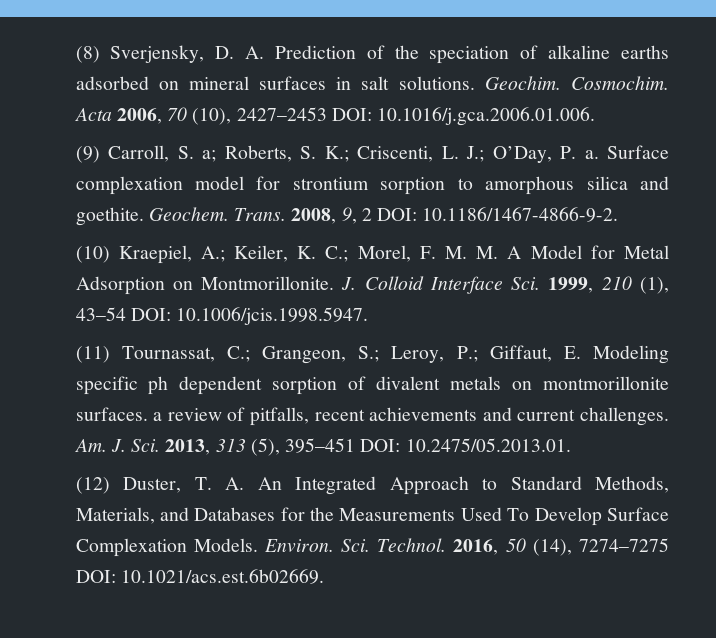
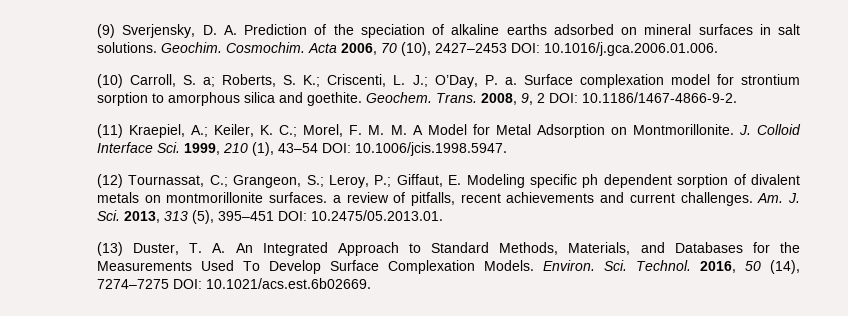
- (8) Sverjensky, D. A. Prediction of the speciation of alkaline earths adsorbed on mineral surfaces in salt solutions.
+ (9) Sverjensky, D. A. Prediction of the speciation of alkaline earths adsorbed on mineral surfaces in salt solutions.
- (9) Carroll, S. a; Roberts, S. K.; Criscenti, L. J.; O’Day, P. a.
+ (10) Carroll, S. a; Roberts, S. K.; Criscenti, L. J.; O’Day, P. a.
- (10) Kraepiel, A.; Keiler, K. C.; Morel, F. M. M. A Model for Metal Adsorption on Montmorillonite.
+ (11) Kraepiel, A.; Keiler, K. C.; Morel, F. M. M. A Model for Metal Adsorption on Montmorillonite.
- (11) Tournassat, C.; Grangeon, S.; Leroy, P.; Giffaut, E. Modeling specific ph dependent sorption of divalent metals on montmorillonite surfaces. a review of pitfalls, recent achievements and current challenges.
+ (12) Tournassat, C.; Grangeon, S.; Leroy, P.; Giffaut, E. Modeling specific ph dependent sorption of divalent metals on montmorillonite surfaces. a review of pitfalls, recent achievements and current challenges.
- (12) Duster, T. A. An Integrated Approach to Standard Methods, Materials, and Databases for the Measurements Used To Develop Surface Complexation Models.
+ (13) Duster, T. A. An Integrated Approach to Standard Methods, Materials, and Databases for the Measurements Used To Develop Surface Complexation Models.

